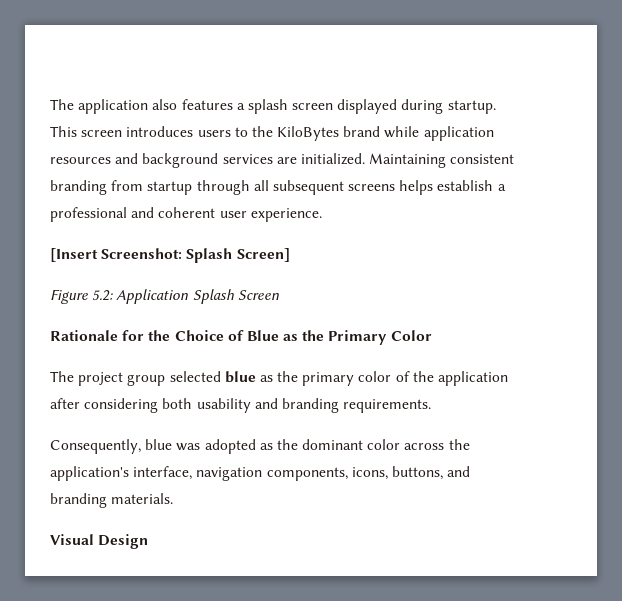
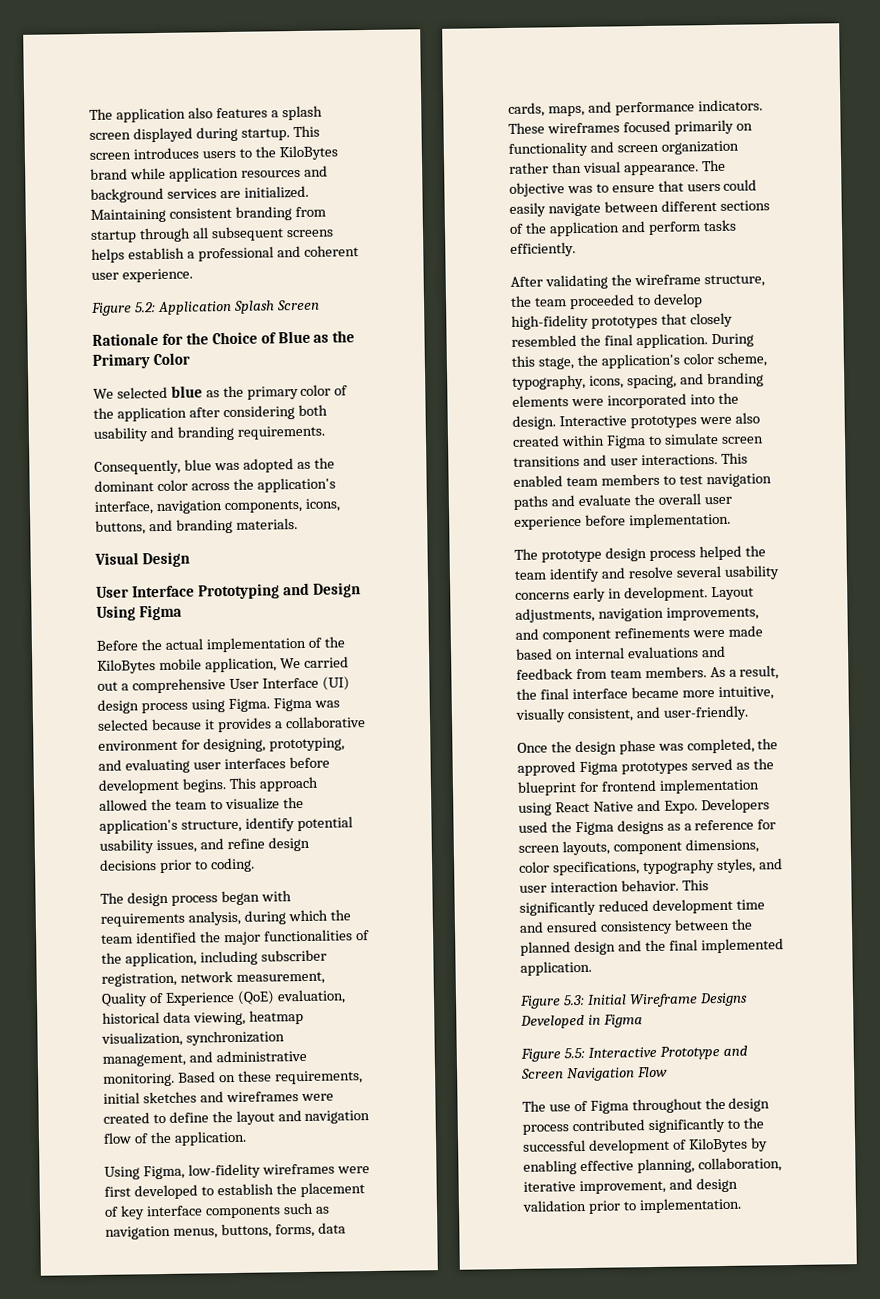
- [Insert Screenshot: Splash Screen]
- The project group selected blue as the primary color of the application after considering both usability and branding requirements.
+ We selected blue as the primary color of the application after considering both usability and branding requirements.
+ User Interface Prototyping and Design Using Figma
+ Before the actual implementation of the KiloBytes mobile application, We carried out a comprehensive User Interface (UI) design process using Figma. Figma was selected because it provides a collaborative environment for designing, prototyping, and evaluating user interfaces before development begins. This approach allowed the team to visualize the application's structure, identify potential usability issues, and refine design decisions prior to coding.
+ The design process began with requirements analysis, during which the team identified the major functionalities of the application, including subscriber registration, network measurement, Quality of Experience (QoE) evaluation, historical data viewing, heatmap visualization, synchronization management, and administrative monitoring. Based on these requirements, initial sketches and wireframes were created to define the layout and navigation flow of the application.
+ Using Figma, low-fidelity wireframes were first developed to establish the placement of key interface components such as navigation menus, buttons, forms, data cards, maps, and performance indicators. These wireframes focused primarily on functionality and screen organization rather than visual appearance. The objective was to ensure that users could easily navigate between different sections of the application and perform tasks efficiently.
+ After validating the wireframe structure, the team proceeded to develop high-fidelity prototypes that closely resembled the final application. During this stage, the application's color scheme, typography, icons, spacing, and branding elements were incorporated into the design. Interactive prototypes were also created within Figma to simulate screen transitions and user interactions. This enabled team members to test navigation paths and evaluate the overall user experience before implementation.
+ The prototype design process helped the team identify and resolve several usability concerns early in development. Layout adjustments, navigation improvements, and component refinements were made based on internal evaluations and feedback from team members. As a result, the final interface became more intuitive, visually consistent, and user-friendly.
+ Once the design phase was completed, the approved Figma prototypes served as the blueprint for frontend implementation using React Native and Expo. Developers used the Figma designs as a reference for screen layouts, component dimensions, color specifications, typography styles, and user interaction behavior. This significantly reduced development time and ensured consistency between the planned design and the final implemented application.
+ Figure 5.3: Initial Wireframe Designs Developed in Figma
+ Figure 5.5: Interactive Prototype and Screen Navigation Flow
+ The use of Figma throughout the design process contributed significantly to the successful development of KiloBytes by enabling effective planning, collaboration, iterative improvement, and design validation prior to implementation.

